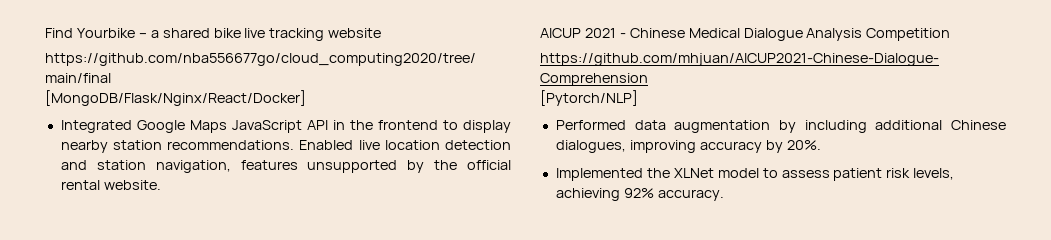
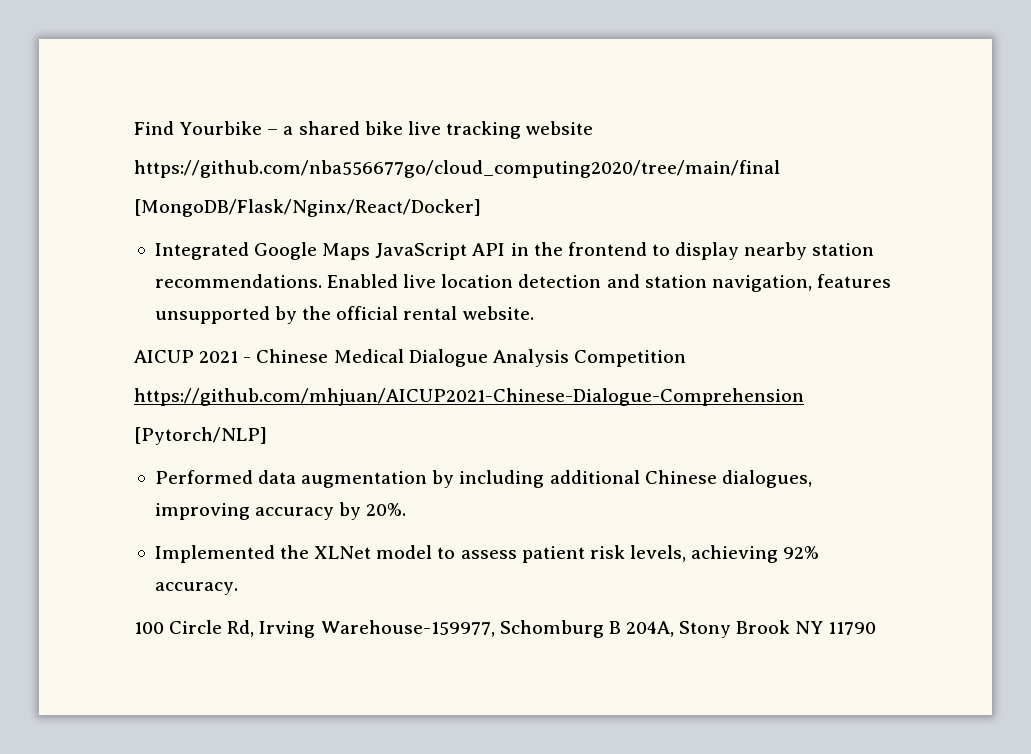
+ 100 Circle Rd, Irving Warehouse-159977, Schomburg B 204A, Stony Brook NY 11790

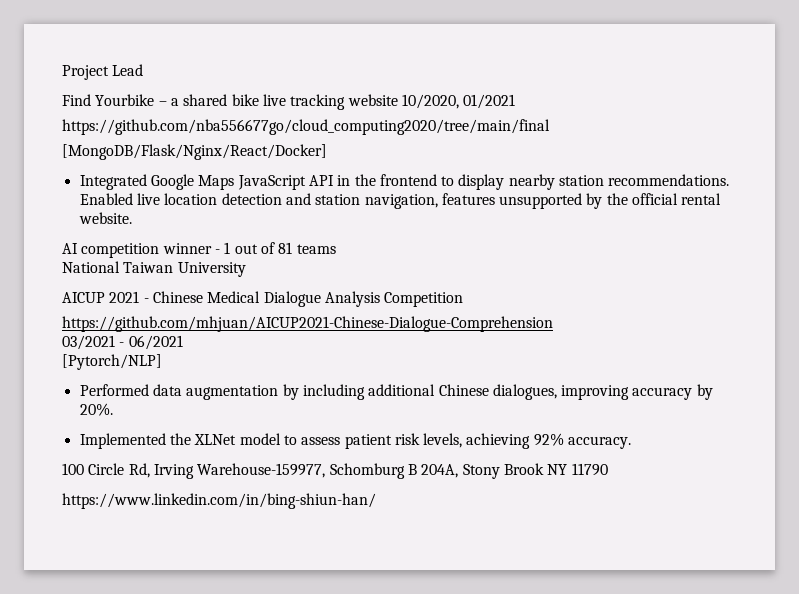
+ Project Lead
- Find Yourbike – a shared bike live tracking website
+ Find Yourbike – a shared bike live tracking website 10/2020, 01/2021
+ AI competition winner - 1 out of 81 teams
+ National Taiwan University
+ 03/2021 - 06/2021
+ https://www.linkedin.com/in/bing-shiun-han/

